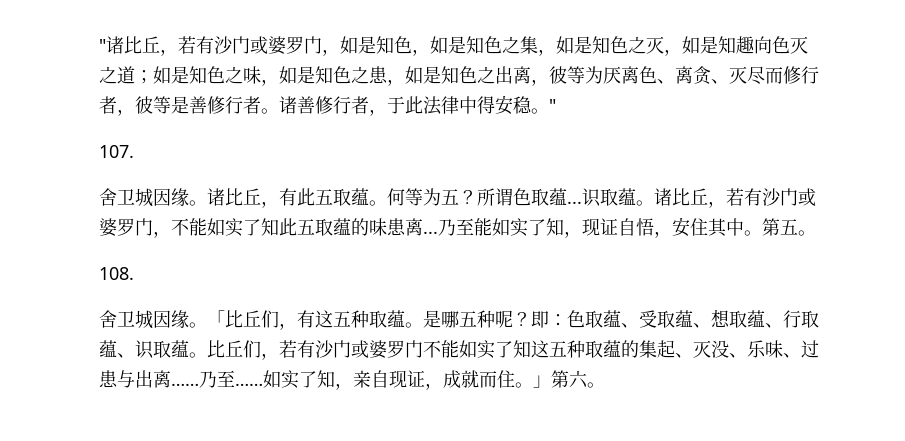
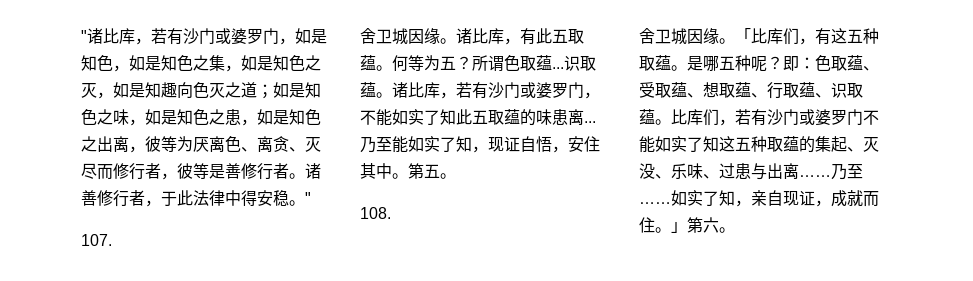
- "诸比丘，若有沙门或婆罗门，如是知色，如是知色之集，如是知色之灭，如是知趣向色灭之道；如是知色之味，如是知色之患，如是知色之出离，彼等为厌离色、离贪、灭尽而修行者，彼等是善修行者。
+ "诸比库，若有沙门或婆罗门，如是知色，如是知色之集，如是知色之灭，如是知趣向色灭之道；如是知色之味，如是知色之患，如是知色之出离，彼等为厌离色、离贪、灭尽而修行者，彼等是善修行者。
- 诸比丘，有此五取蕴。
+ 诸比库，有此五取蕴。
- 诸比丘，若有沙门或婆罗门，不能如实了知此五取蕴的味患离...
+ 诸比库，若有沙门或婆罗门，不能如实了知此五取蕴的味患离...
- 「比丘们，有这五种取蕴。
+ 「比库们，有这五种取蕴。
- 比丘们，若有沙门或婆罗门不能如实了知这五种取蕴的集起、灭没、乐味、过患与出离……
+ 比库们，若有沙门或婆罗门不能如实了知这五种取蕴的集起、灭没、乐味、过患与出离……

